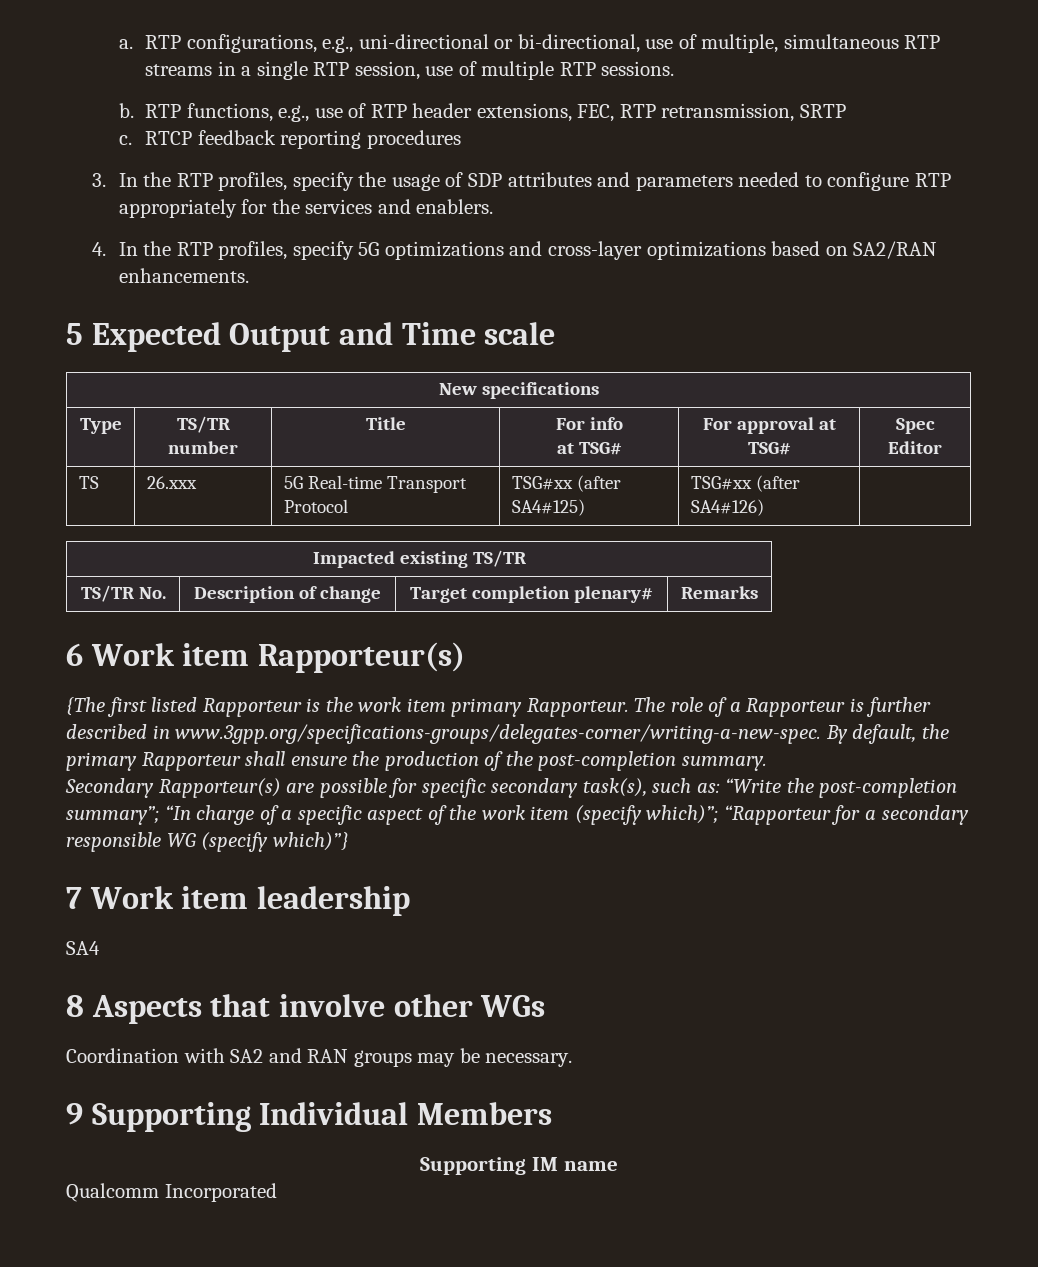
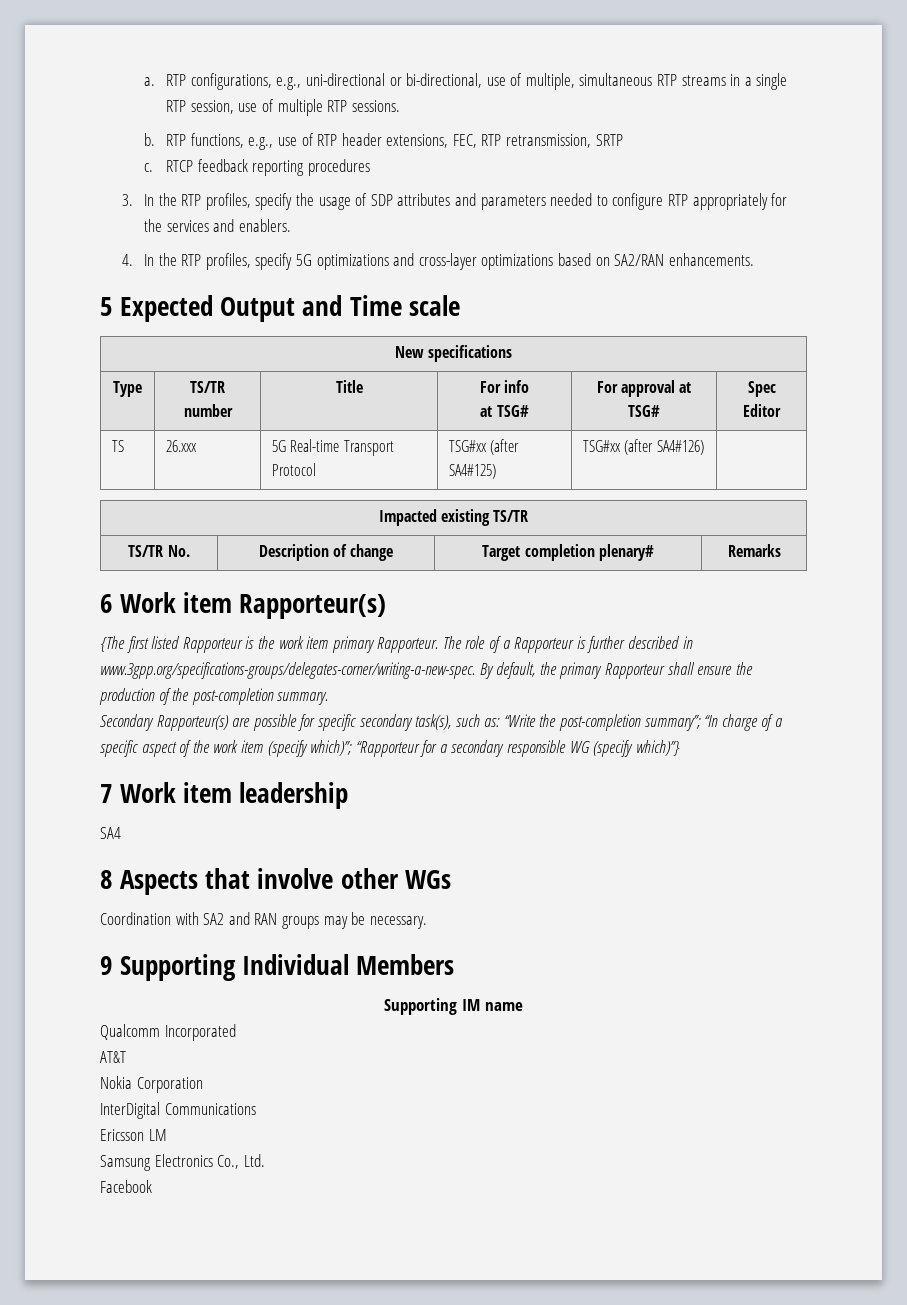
+ AT&T
+ Nokia Corporation
+ InterDigital Communications
+ Ericsson LM
+ Samsung Electronics Co., Ltd.
+ Facebook

